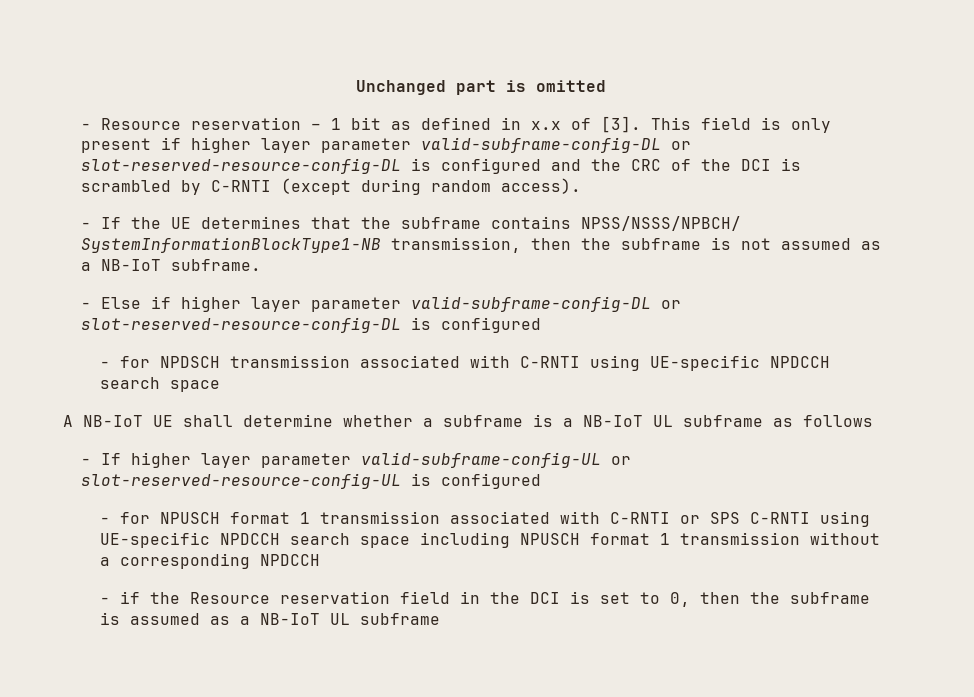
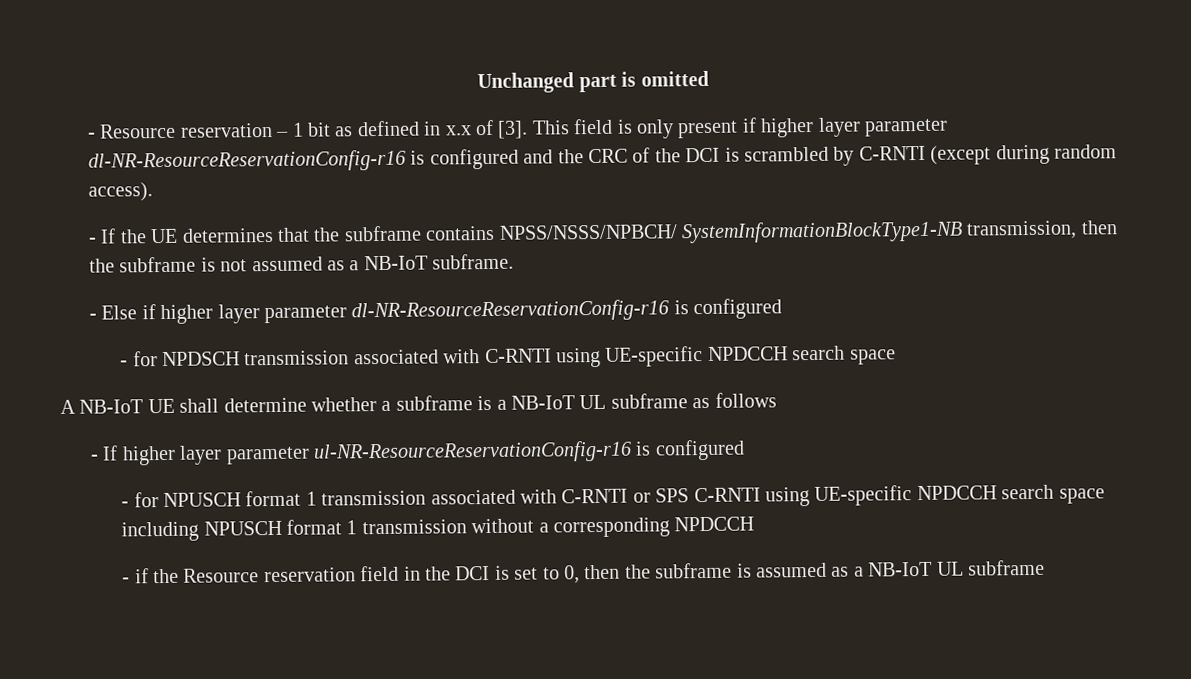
- This field is only present if higher layer parameter valid-subframe-config-DL or slot-reserved-resource-config-DL is configured and the CRC of the DCI is scrambled by C-RNTI (except during random access).
+ This field is only present if higher layer parameter dl-NR-ResourceReservationConfig-r16 is configured and the CRC of the DCI is scrambled by C-RNTI (except during random access).
- - Else if higher layer parameter valid-subframe-config-DL or slot-reserved-resource-config-DL is configured
+ - Else if higher layer parameter dl-NR-ResourceReservationConfig-r16 is configured
- - If higher layer parameter valid-subframe-config-UL or slot-reserved-resource-config-UL is configured
+ - If higher layer parameter ul-NR-ResourceReservationConfig-r16 is configured

